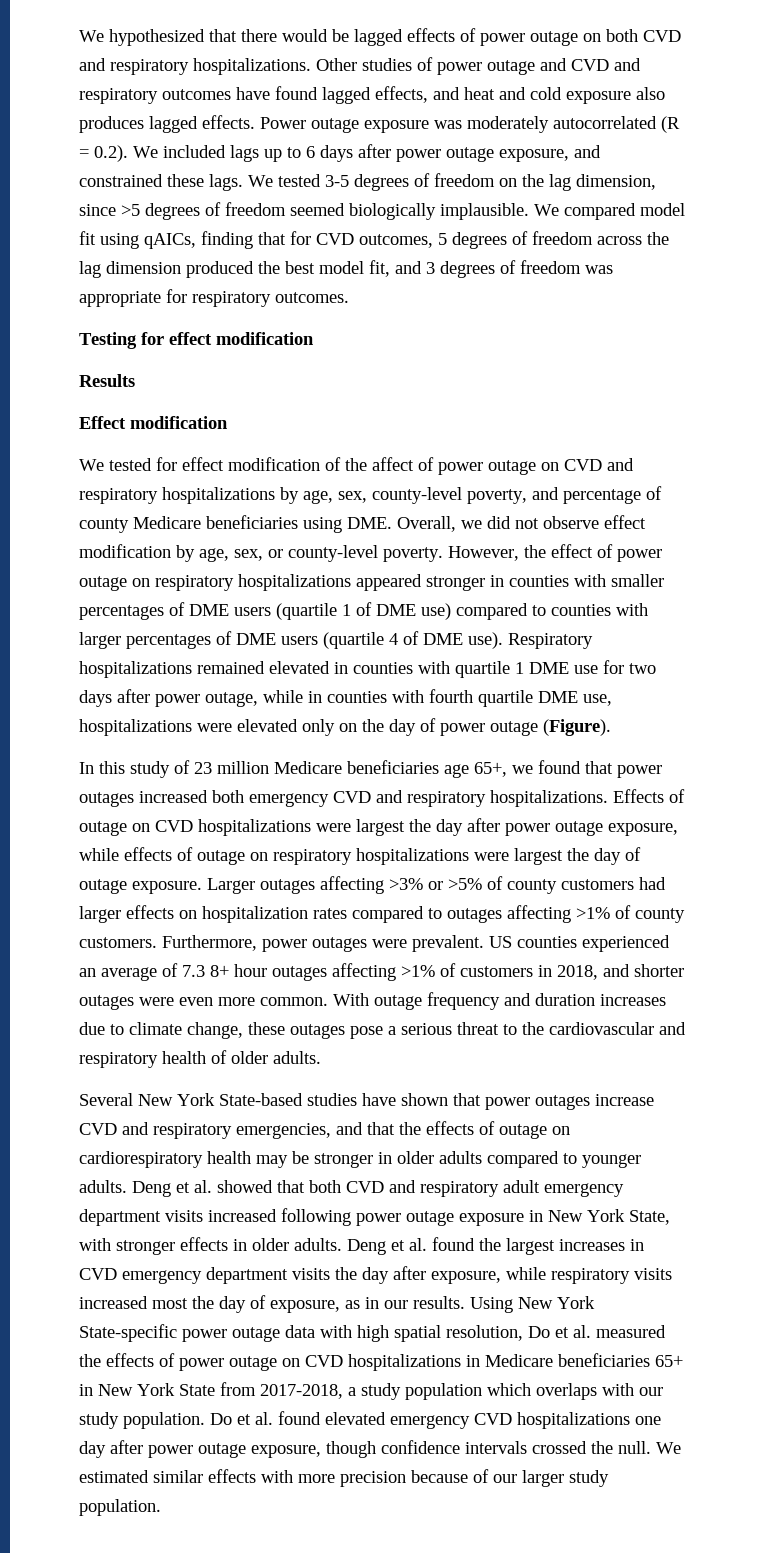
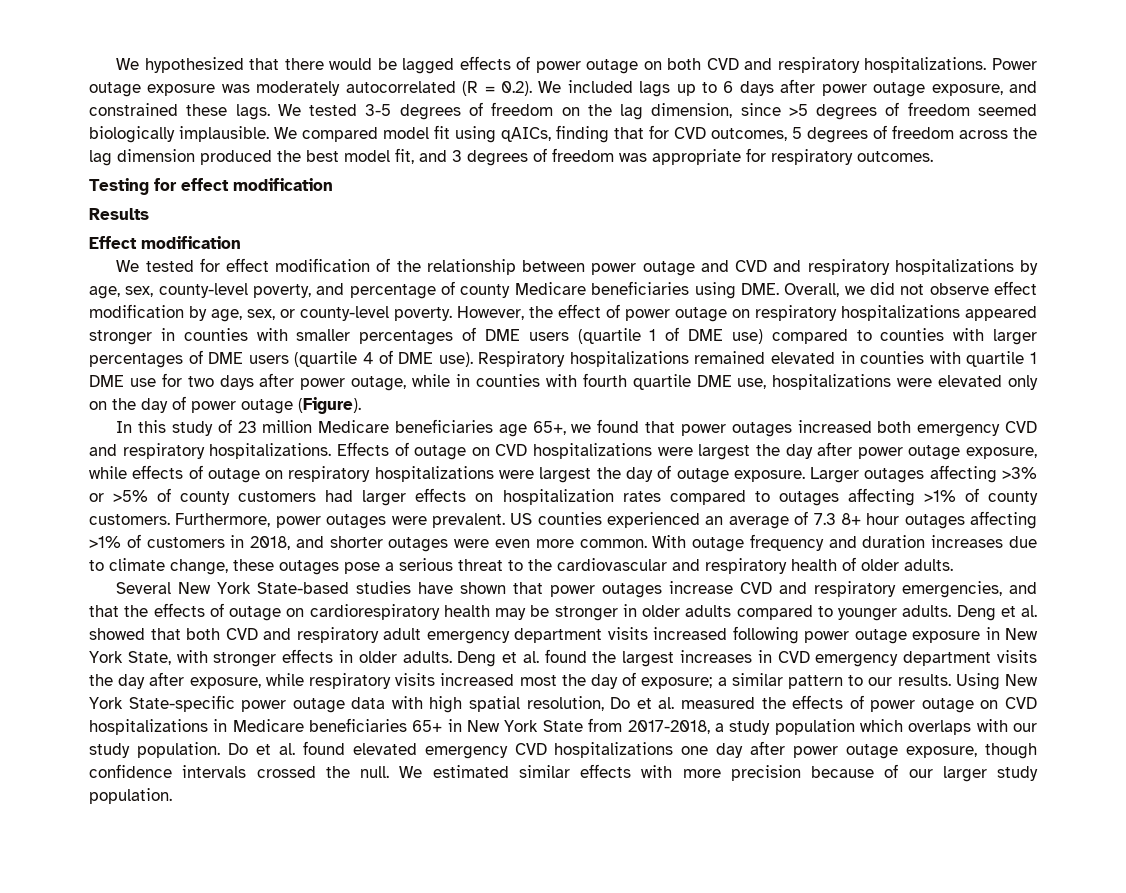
- Other studies of power outage and CVD and respiratory outcomes have found lagged effects, and heat and cold exposure also produces lagged effects.
- We tested for effect modification of the affect of power outage on CVD and respiratory hospitalizations by age, sex, county-level poverty, and percentage of county Medicare beneficiaries using DME. Overall, we did not observe effect modification by age, sex, or county-level poverty.
+ We tested for effect modification of the relationship between power outage and CVD and respiratory hospitalizations by age, sex, county-level poverty, and percentage of county Medicare beneficiaries using DME. Overall, we did not observe effect modification by age, sex, or county-level poverty.
- Deng et al. found the largest increases in CVD emergency department visits the day after exposure, while respiratory visits increased most the day of exposure, as in our results.
+ Deng et al. found the largest increases in CVD emergency department visits the day after exposure, while respiratory visits increased most the day of exposure; a similar pattern to our results.

